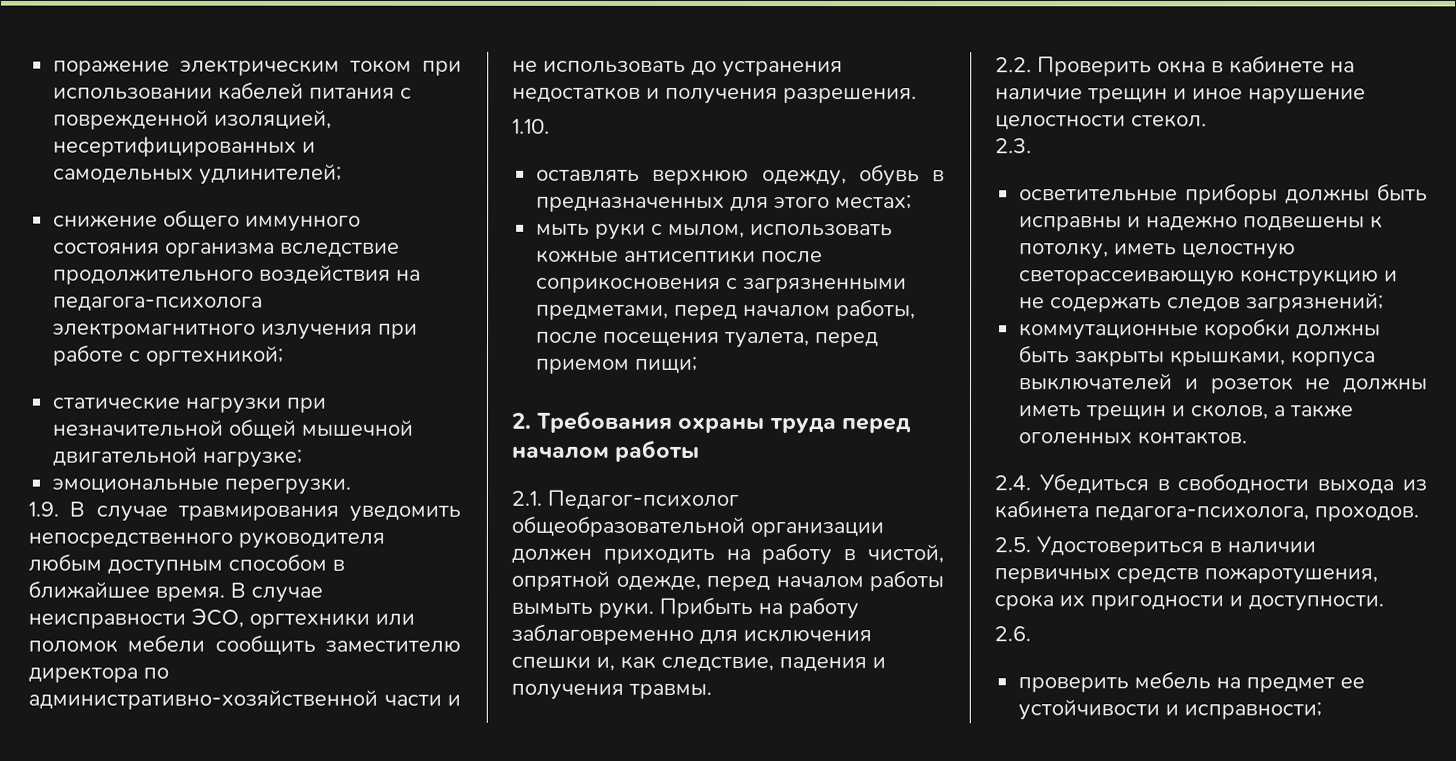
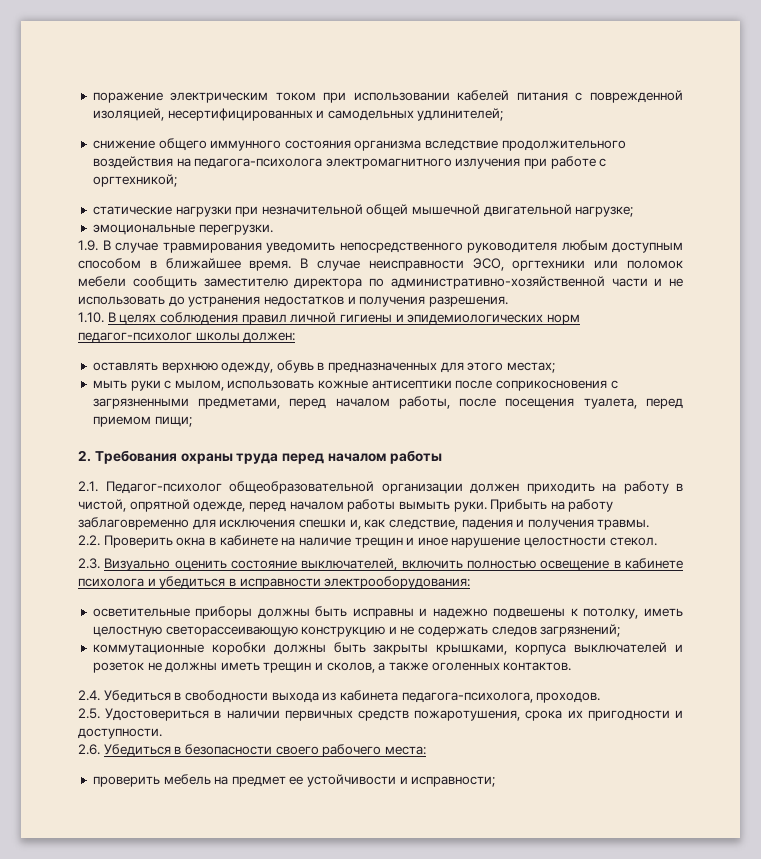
- 1.10.
+ 1.10. В целях соблюдения правил личной гигиены и эпидемиологических норм педагог-психолог школы должен:
- 2.3.
+ 2.3. Визуально оценить состояние выключателей, включить полностью освещение в кабинете психолога и убедиться в исправности электрооборудования:
- 2.6.
+ 2.6. Убедиться в безопасности своего рабочего места:

